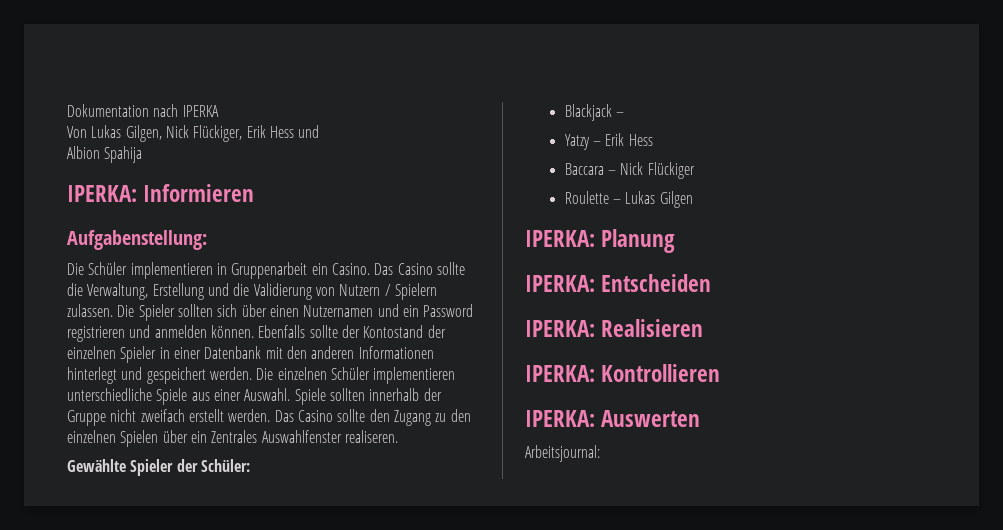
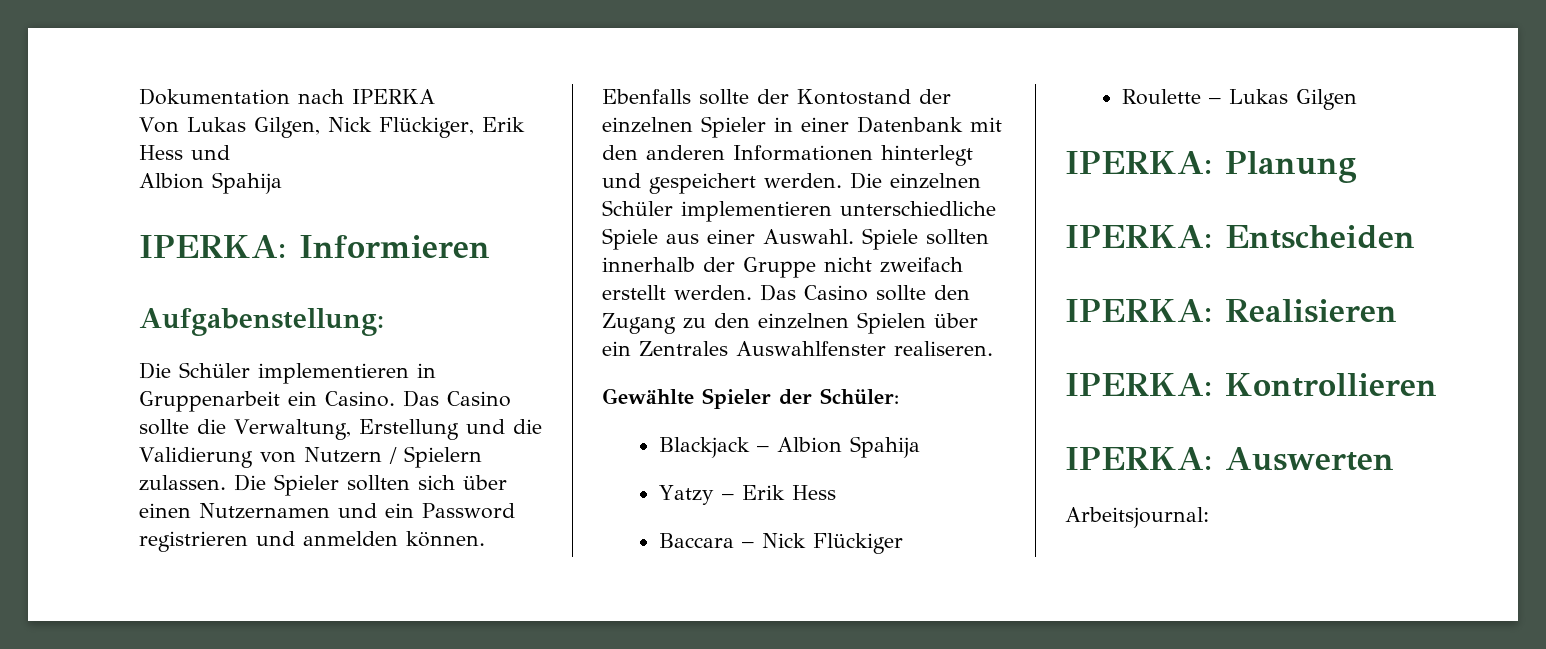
- Blackjack –
+ Blackjack – Albion Spahija

